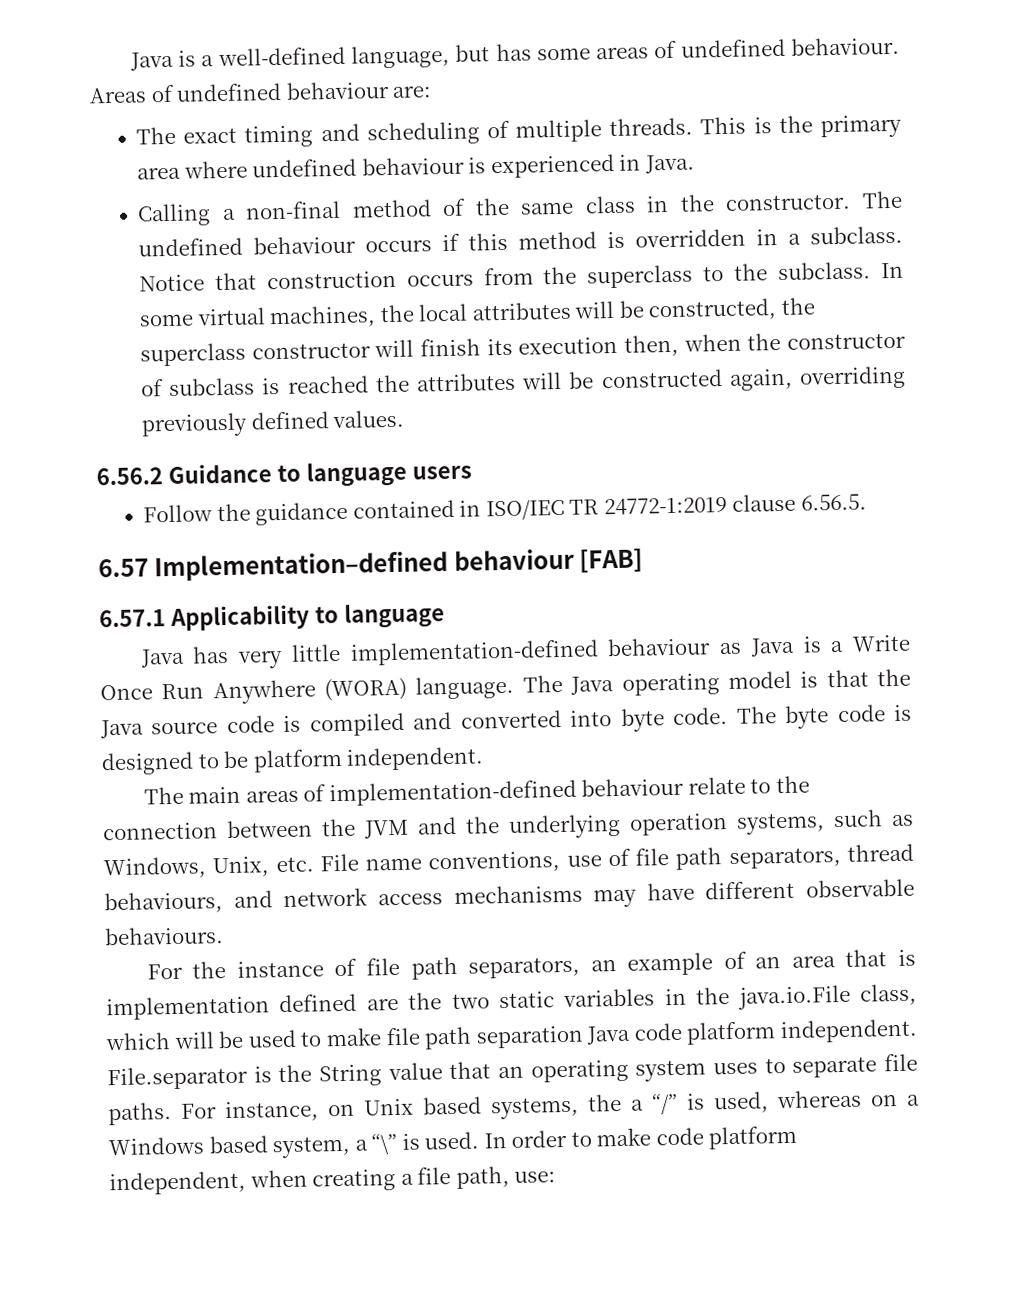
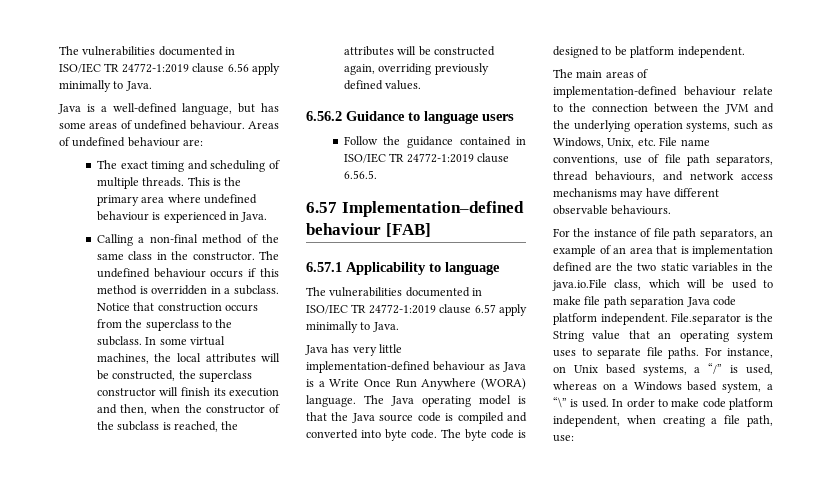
+ The vulnerabilities documented in ISO/IEC TR 24772-1:2019 clause 6.56 apply minimally to Java.
- In some virtual machines, the local attributes will be constructed, the superclass constructor will finish its execution then, when the constructor of subclass is reached the attributes will be constructed again, overriding previously defined values.
+ In some virtual machines, the local attributes will be constructed, the superclass constructor will finish its execution and then, when the constructor of the subclass is reached, the attributes will be constructed again, overriding previously defined values.
+ The vulnerabilities documented in ISO/IEC TR 24772-1:2019 clause 6.57 apply minimally to Java.
- For instance, on Unix based systems, the a “/” is used, whereas on a Windows based system, a “\” is used.
+ For instance, on Unix based systems, a “/” is used, whereas on a Windows based system, a “\” is used.

